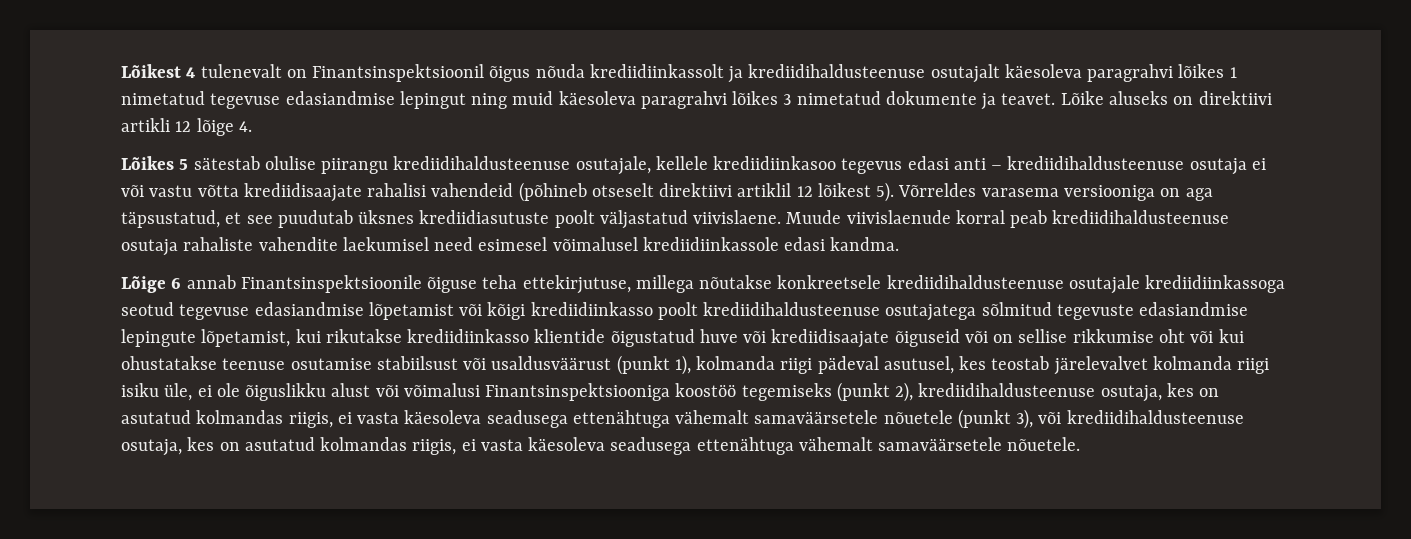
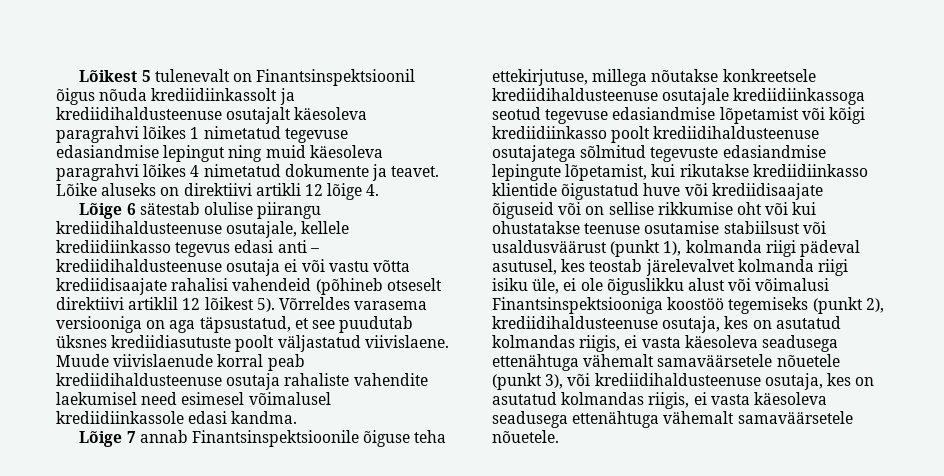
- Lõikest 4 tulenevalt on Finantsinspektsioonil õigus nõuda krediidiinkassolt ja krediidihaldusteenuse osutajalt käesoleva paragrahvi lõikes 1 nimetatud tegevuse edasiandmise lepingut ning muid käesoleva paragrahvi lõikes 3 nimetatud dokumente ja teavet.
+ Lõikest 5 tulenevalt on Finantsinspektsioonil õigus nõuda krediidiinkassolt ja krediidihaldusteenuse osutajalt käesoleva paragrahvi lõikes 1 nimetatud tegevuse edasiandmise lepingut ning muid käesoleva paragrahvi lõikes 4 nimetatud dokumente ja teavet.
- Lõikes 5 sätestab olulise piirangu krediidihaldusteenuse osutajale, kellele krediidiinkasoo tegevus edasi anti – krediidihaldusteenuse osutaja ei või vastu võtta krediidisaajate rahalisi vahendeid (põhineb otseselt direktiivi artiklil 12 lõikest 5).
+ Lõige 6 sätestab olulise piirangu krediidihaldusteenuse osutajale, kellele krediidiinkasso tegevus edasi anti – krediidihaldusteenuse osutaja ei või vastu võtta krediidisaajate rahalisi vahendeid (põhineb otseselt direktiivi artiklil 12 lõikest 5).
- Lõige 6 annab Finantsinspektsioonile õiguse teha ettekirjutuse, millega nõutakse konkreetsele krediidihaldusteenuse osutajale krediidiinkassoga seotud tegevuse edasiandmise lõpetamist või kõigi krediidiinkasso poolt krediidihaldusteenuse osutajatega sõlmitud tegevuste edasiandmise lepingute lõpetamist, kui rikutakse krediidiinkasso klientide õigustatud huve või krediidisaajate õiguseid või on sellise rikkumise oht või kui ohustatakse teenuse osutamise stabiilsust või usaldusväärust (punkt 1), kolmanda riigi pädeval asutusel, kes teostab järelevalvet kolmanda riigi isiku üle, ei ole õiguslikku alust või võimalusi Finantsinspektsiooniga koostöö tegemiseks (punkt 2), krediidihaldusteenuse osutaja, kes on asutatud kolmandas riigis, ei vasta käesoleva seadusega ettenähtuga vähemalt samaväärsetele nõuetele (punkt 3), või krediidihaldusteenuse osutaja, kes on asutatud kolmandas riigis, ei vasta käesoleva seadusega ettenähtuga vähemalt samaväärsetele nõuetele.
+ Lõige 7 annab Finantsinspektsioonile õiguse teha ettekirjutuse, millega nõutakse konkreetsele krediidihaldusteenuse osutajale krediidiinkassoga seotud tegevuse edasiandmise lõpetamist või kõigi krediidiinkasso poolt krediidihaldusteenuse osutajatega sõlmitud tegevuste edasiandmise lepingute lõpetamist, kui rikutakse krediidiinkasso klientide õigustatud huve või krediidisaajate õiguseid või on sellise rikkumise oht või kui ohustatakse teenuse osutamise stabiilsust või usaldusväärust (punkt 1), kolmanda riigi pädeval asutusel, kes teostab järelevalvet kolmanda riigi isiku üle, ei ole õiguslikku alust või võimalusi Finantsinspektsiooniga koostöö tegemiseks (punkt 2), krediidihaldusteenuse osutaja, kes on asutatud kolmandas riigis, ei vasta käesoleva seadusega ettenähtuga vähemalt samaväärsetele nõuetele (punkt 3), või krediidihaldusteenuse osutaja, kes on asutatud kolmandas riigis, ei vasta käesoleva seadusega ettenähtuga vähemalt samaväärsetele nõuetele.

